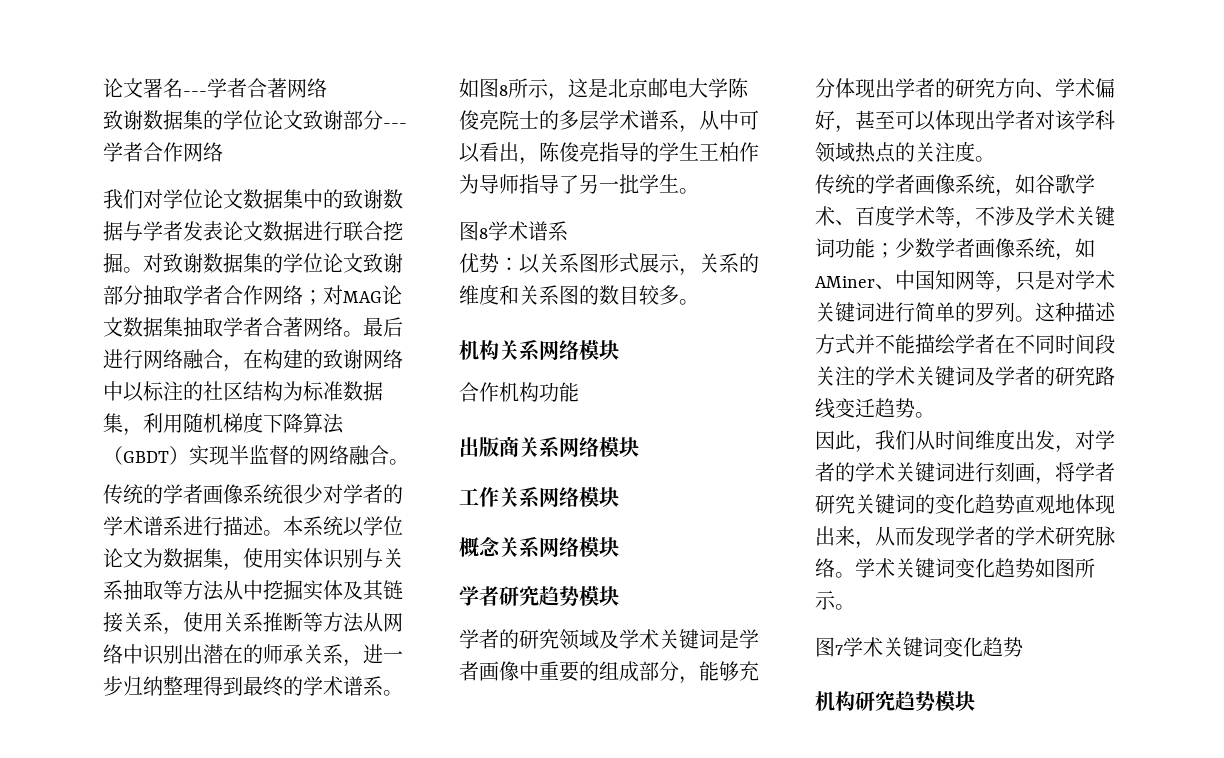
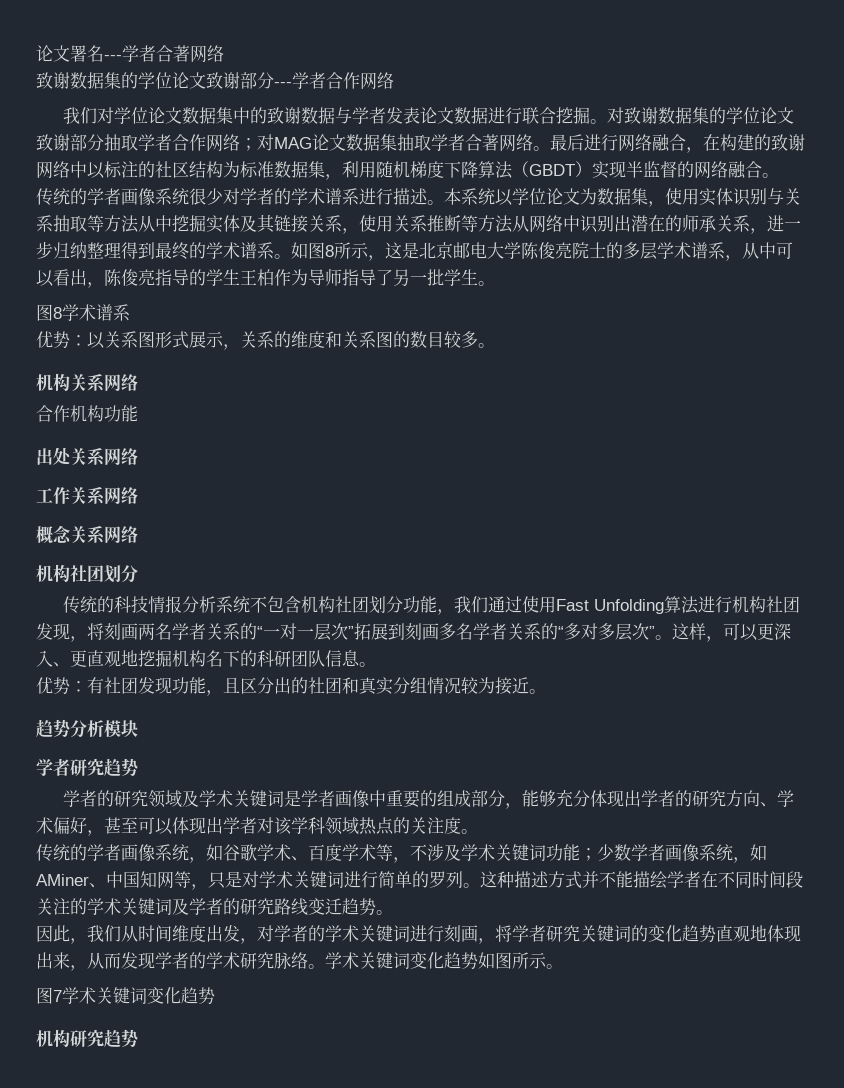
- 机构关系网络模块
+ 机构关系网络
- 出版商关系网络模块
+ 出处关系网络
- 工作关系网络模块
+ 工作关系网络
- 概念关系网络模块
+ 概念关系网络
+ 机构社团划分
+ 传统的科技情报分析系统不包含机构社团划分功能，我们通过使用Fast Unfolding算法进行机构社团发现，将刻画两名学者关系的“一对一层次”拓展到刻画多名学者关系的“多对多层次”。这样，可以更深入、更直观地挖掘机构名下的科研团队信息。
+ 优势：有社团发现功能，且区分出的社团和真实分组情况较为接近。
+ 趋势分析模块
- 学者研究趋势模块
+ 学者研究趋势
- 机构研究趋势模块
+ 机构研究趋势

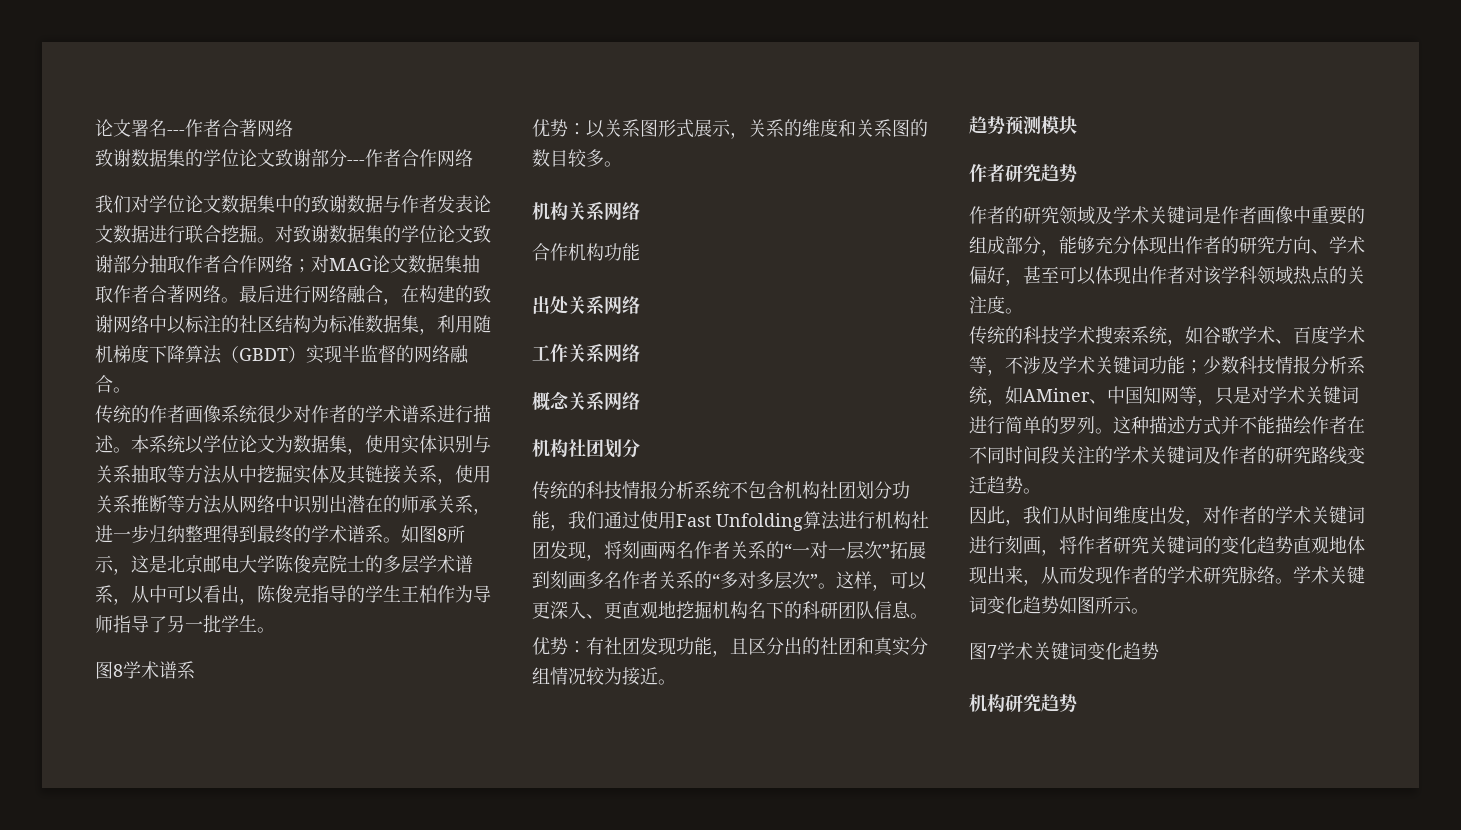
- 论文署名---学者合著网络
+ 论文署名---作者合著网络
- 致谢数据集的学位论文致谢部分---学者合作网络
+ 致谢数据集的学位论文致谢部分---作者合作网络
- 我们对学位论文数据集中的致谢数据与学者发表论文数据进行联合挖掘。
+ 我们对学位论文数据集中的致谢数据与作者发表论文数据进行联合挖掘。
- 对致谢数据集的学位论文致谢部分抽取学者合作网络；对MAG论文数据集抽取学者合著网络。
+ 对致谢数据集的学位论文致谢部分抽取作者合作网络；对MAG论文数据集抽取作者合著网络。
- 传统的学者画像系统很少对学者的学术谱系进行描述。
+ 传统的作者画像系统很少对作者的学术谱系进行描述。
- 传统的科技情报分析系统不包含机构社团划分功能，我们通过使用Fast Unfolding算法进行机构社团发现，将刻画两名学者关系的“一对一层次”拓展到刻画多名学者关系的“多对多层次”。
+ 传统的科技情报分析系统不包含机构社团划分功能，我们通过使用Fast Unfolding算法进行机构社团发现，将刻画两名作者关系的“一对一层次”拓展到刻画多名作者关系的“多对多层次”。
- 趋势分析模块
+ 趋势预测模块
- 学者研究趋势
+ 作者研究趋势
- 学者的研究领域及学术关键词是学者画像中重要的组成部分，能够充分体现出学者的研究方向、学术偏好，甚至可以体现出学者对该学科领域热点的关注度。
+ 作者的研究领域及学术关键词是作者画像中重要的组成部分，能够充分体现出作者的研究方向、学术偏好，甚至可以体现出作者对该学科领域热点的关注度。
- 传统的学者画像系统，如谷歌学术、百度学术等，不涉及学术关键词功能；少数学者画像系统，如AMiner、中国知网等，只是对学术关键词进行简单的罗列。
+ 传统的科技学术搜索系统，如谷歌学术、百度学术等，不涉及学术关键词功能；少数科技情报分析系统，如AMiner、中国知网等，只是对学术关键词进行简单的罗列。
- 这种描述方式并不能描绘学者在不同时间段关注的学术关键词及学者的研究路线变迁趋势。
+ 这种描述方式并不能描绘作者在不同时间段关注的学术关键词及作者的研究路线变迁趋势。
- 因此，我们从时间维度出发，对学者的学术关键词进行刻画，将学者研究关键词的变化趋势直观地体现出来，从而发现学者的学术研究脉络。
+ 因此，我们从时间维度出发，对作者的学术关键词进行刻画，将作者研究关键词的变化趋势直观地体现出来，从而发现作者的学术研究脉络。

